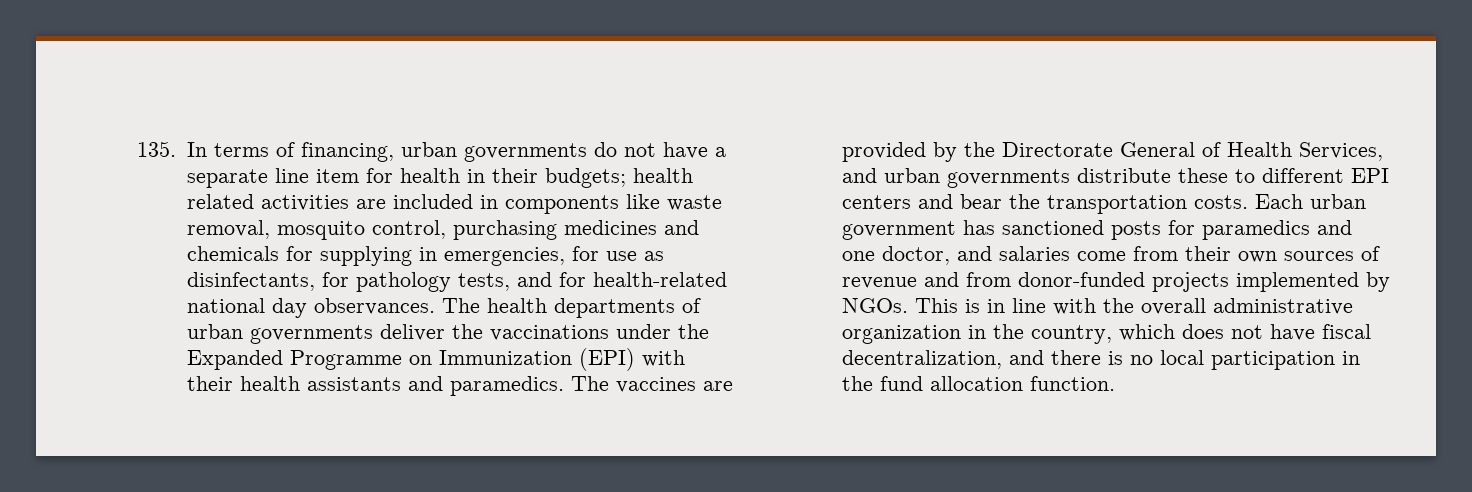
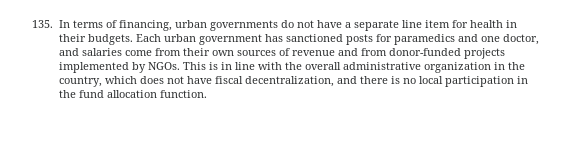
- 135. In terms of financing, urban governments do not have a separate line item for health in their budgets; health related activities are included in components like waste removal, mosquito control, purchasing medicines and chemicals for supplying in emergencies, for use as disinfectants, for pathology tests, and for health-related national day observances. The health departments of urban governments deliver the vaccinations under the Expanded Programme on Immunization (EPI) with their health assistants and paramedics. The vaccines are provided by the Directorate General of Health Services, and urban governments distribute these to different EPI centers and bear the transportation costs.
+ 135. In terms of financing, urban governments do not have a separate line item for health in their budgets.

